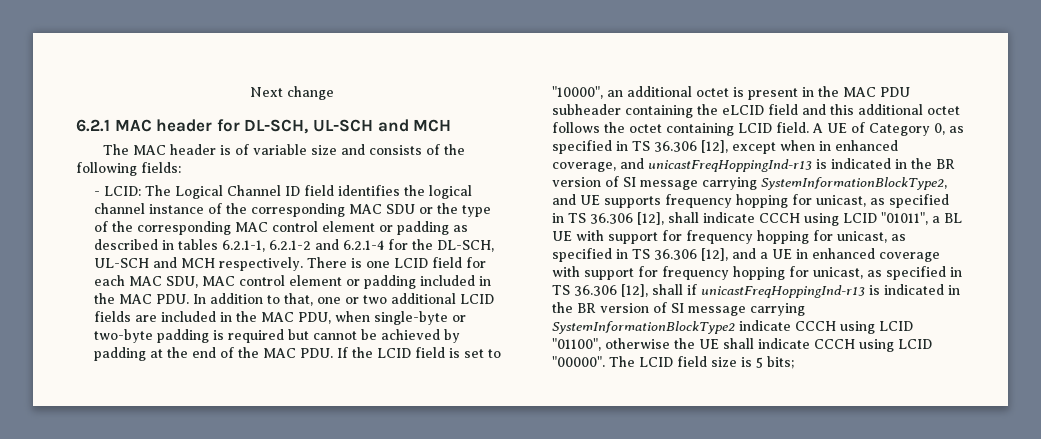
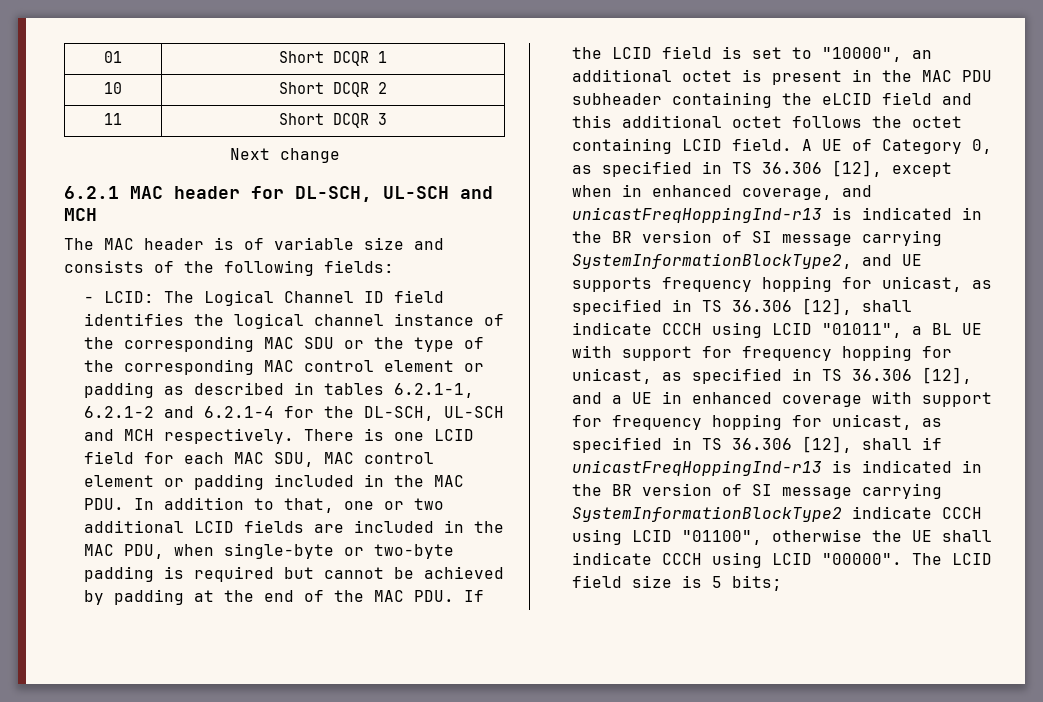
+ 01 | Short DCQR 1
+ 10 | Short DCQR 2
+ 11 | Short DCQR 3

